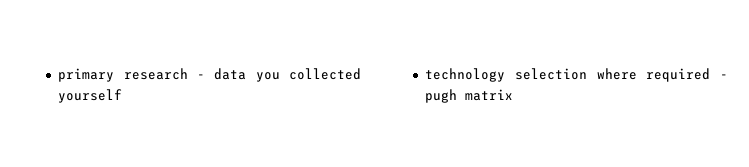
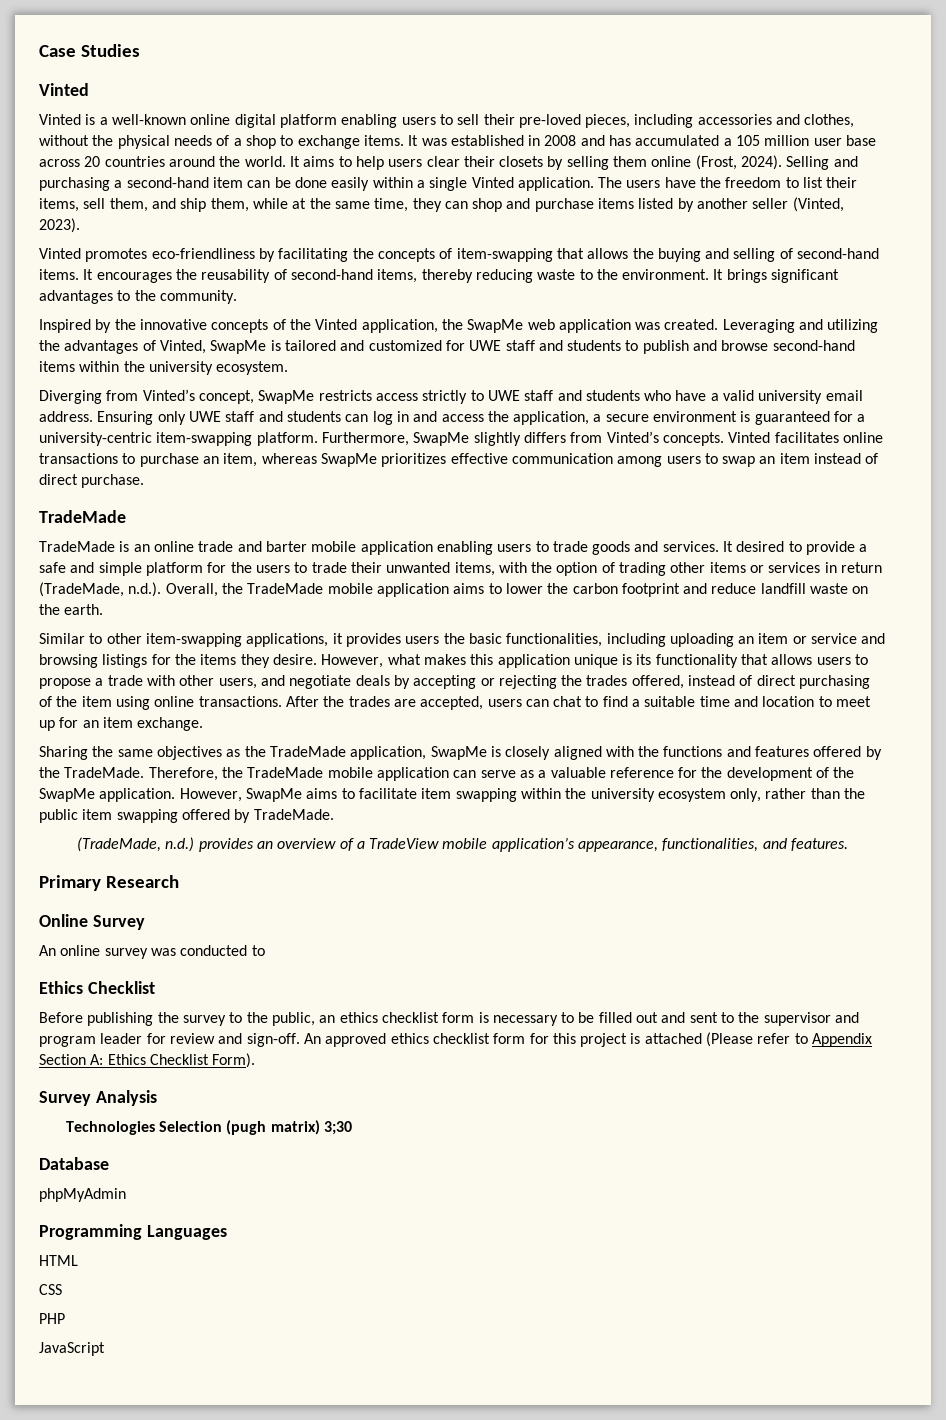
- primary research - data you collected yourself
- technology selection where required - pugh matrix
+ Case Studies
+ Vinted
+ Vinted is a well-known online digital platform enabling users to sell their pre-loved pieces, including accessories and clothes, without the physical needs of a shop to exchange items. It was established in 2008 and has accumulated a 105 million user base across 20 countries around the world. It aims to help users clear their closets by selling them online (Frost, 2024). Selling and purchasing a second-hand item can be done easily within a single Vinted application. The users have the freedom to list their items, sell them, and ship them, while at the same time, they can shop and purchase items listed by another seller (Vinted, 2023).
+ Vinted promotes eco-friendliness by facilitating the concepts of item-swapping that allows the buying and selling of second-hand items. It encourages the reusability of second-hand items, thereby reducing waste to the environment. It brings significant advantages to the community.
+ Inspired by the innovative concepts of the Vinted application, the SwapMe web application was created. Leveraging and utilizing the advantages of Vinted, SwapMe is tailored and customized for UWE staff and students to publish and browse second-hand items within the university ecosystem.
+ Diverging from Vinted’s concept, SwapMe restricts access strictly to UWE staff and students who have a valid university email address. Ensuring only UWE staff and students can log in and access the application, a secure environment is guaranteed for a university-centric item-swapping platform. Furthermore, SwapMe slightly differs from Vinted’s concepts. Vinted facilitates online transactions to purchase an item, whereas SwapMe prioritizes effective communication among users to swap an item instead of direct purchase.
+ TradeMade
+ TradeMade is an online trade and barter mobile application enabling users to trade goods and services. It desired to provide a safe and simple platform for the users to trade their unwanted items, with the option of trading other items or services in return (TradeMade, n.d.). Overall, the TradeMade mobile application aims to lower the carbon footprint and reduce landfill waste on the earth.
+ Similar to other item-swapping applications, it provides users the basic functionalities, including uploading an item or service and browsing listings for the items they desire. However, what makes this application unique is its functionality that allows users to propose a trade with other users, and negotiate deals by accepting or rejecting the trades offered, instead of direct purchasing of the item using online transactions. After the trades are accepted, users can chat to find a suitable time and location to meet up for an item exchange.
+ Sharing the same objectives as the TradeMade application, SwapMe is closely aligned with the functions and features offered by the TradeMade. Therefore, the TradeMade mobile application can serve as a valuable reference for the development of the SwapMe application. However, SwapMe aims to facilitate item swapping within the university ecosystem only, rather than the public item swapping offered by TradeMade.
+ (TradeMade, n.d.) provides an overview of a TradeView mobile application’s appearance, functionalities, and features.
+ Primary Research
+ Online Survey
+ An online survey was conducted to
+ Ethics Checklist
+ Before publishing the survey to the public, an ethics checklist form is necessary to be filled out and sent to the supervisor and program leader for review and sign-off. An approved ethics checklist form for this project is attached (Please refer to Appendix Section A: Ethics Checklist Form).
+ Survey Analysis
+ Technologies Selection (pugh matrix) 3;30
+ Database
+ phpMyAdmin
+ Programming Languages
+ HTML
+ CSS
+ PHP
+ JavaScript

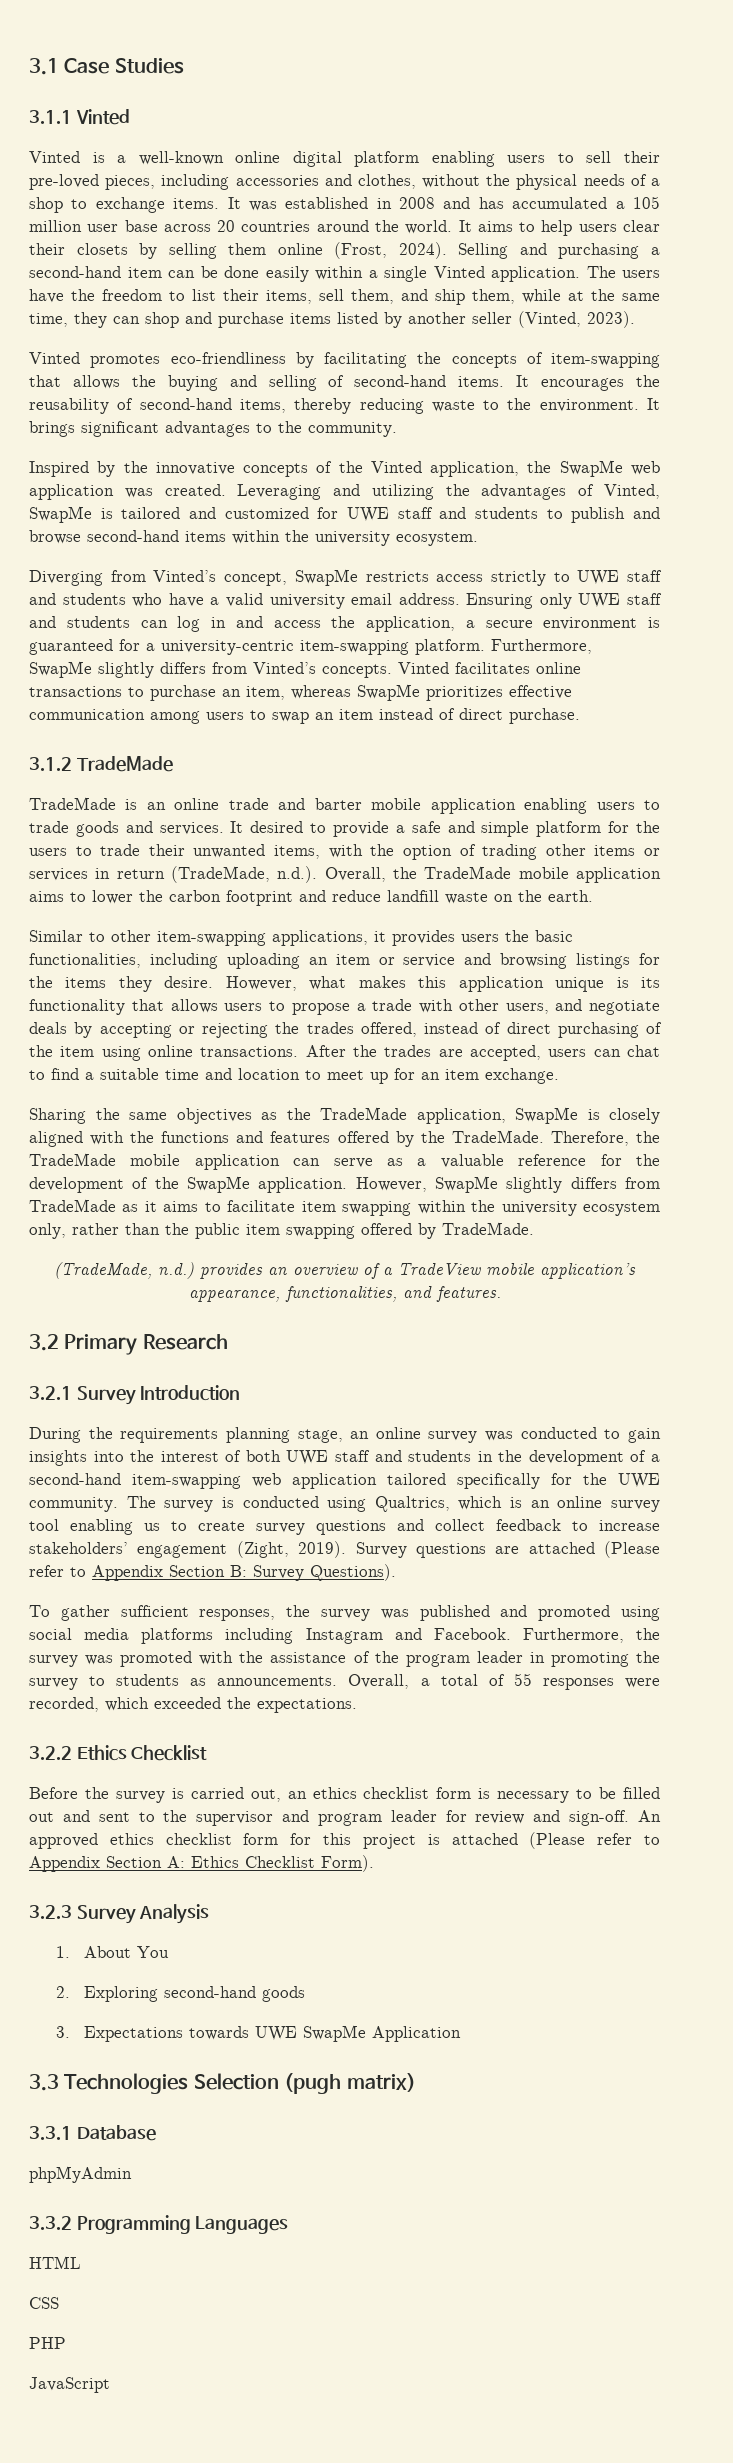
- Case Studies
- Vinted
+ 3.1 Case Studies
+ 3.1.1 Vinted
  Vinted facilitates online transactions to purchase an item, whereas SwapMe prioritizes effective communication among users to swap an item instead of direct purchase.
- TradeMade
+ 3.1.2 TradeMade
- However, SwapMe aims to facilitate item swapping within the university ecosystem only, rather than the public item swapping offered by TradeMade.
+ However, SwapMe slightly differs from TradeMade as it aims to facilitate item swapping within the university ecosystem only, rather than the public item swapping offered by TradeMade.
- Primary Research
+ 3.2 Primary Research
- Online Survey
- An online survey was conducted to
- Ethics Checklist
+ 3.2.1 Survey Introduction
+ During the requirements planning stage, an online survey was conducted to gain insights into the interest of both UWE staff and students in the development of a second-hand item-swapping web application tailored specifically for the UWE community. The survey is conducted using Qualtrics, which is an online survey tool enabling us to create survey questions and collect feedback to increase stakeholders’ engagement (Zight, 2019). Survey questions are attached (Please refer to Appendix Section B: Survey Questions).
+ To gather sufficient responses, the survey was published and promoted using social media platforms including Instagram and Facebook. Furthermore, the survey was promoted with the assistance of the program leader in promoting the survey to students as announcements. Overall, a total of 55 responses were recorded, which exceeded the expectations.
+ 3.2.2 Ethics Checklist
- Before publishing the survey to the public, an ethics checklist form is necessary to be filled out and sent to the supervisor and program leader for review and sign-off.
+ Before the survey is carried out, an ethics checklist form is necessary to be filled out and sent to the supervisor and program leader for review and sign-off.
- Survey Analysis
+ 3.2.3 Survey Analysis
- Technologies Selection (pugh matrix) 3;30
- Database
+ 1. About You
+ 2. Exploring second-hand goods
+ 3. Expectations towards UWE SwapMe Application
+ 3.3 Technologies Selection (pugh matrix)
+ 3.3.1 Database
- Programming Languages
+ 3.3.2 Programming Languages

